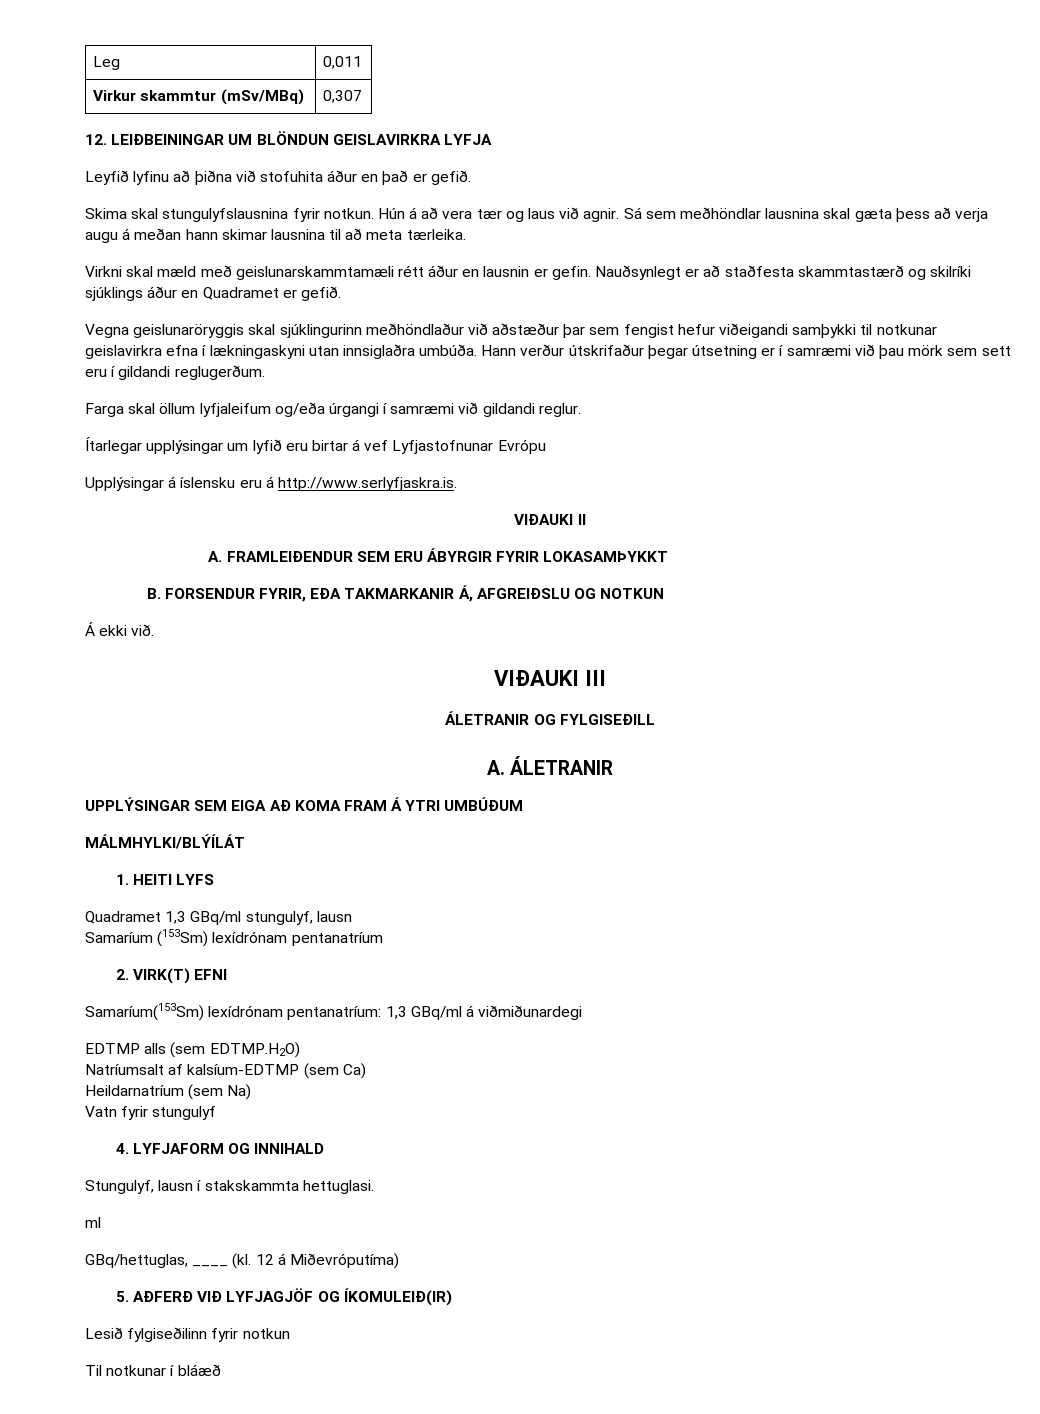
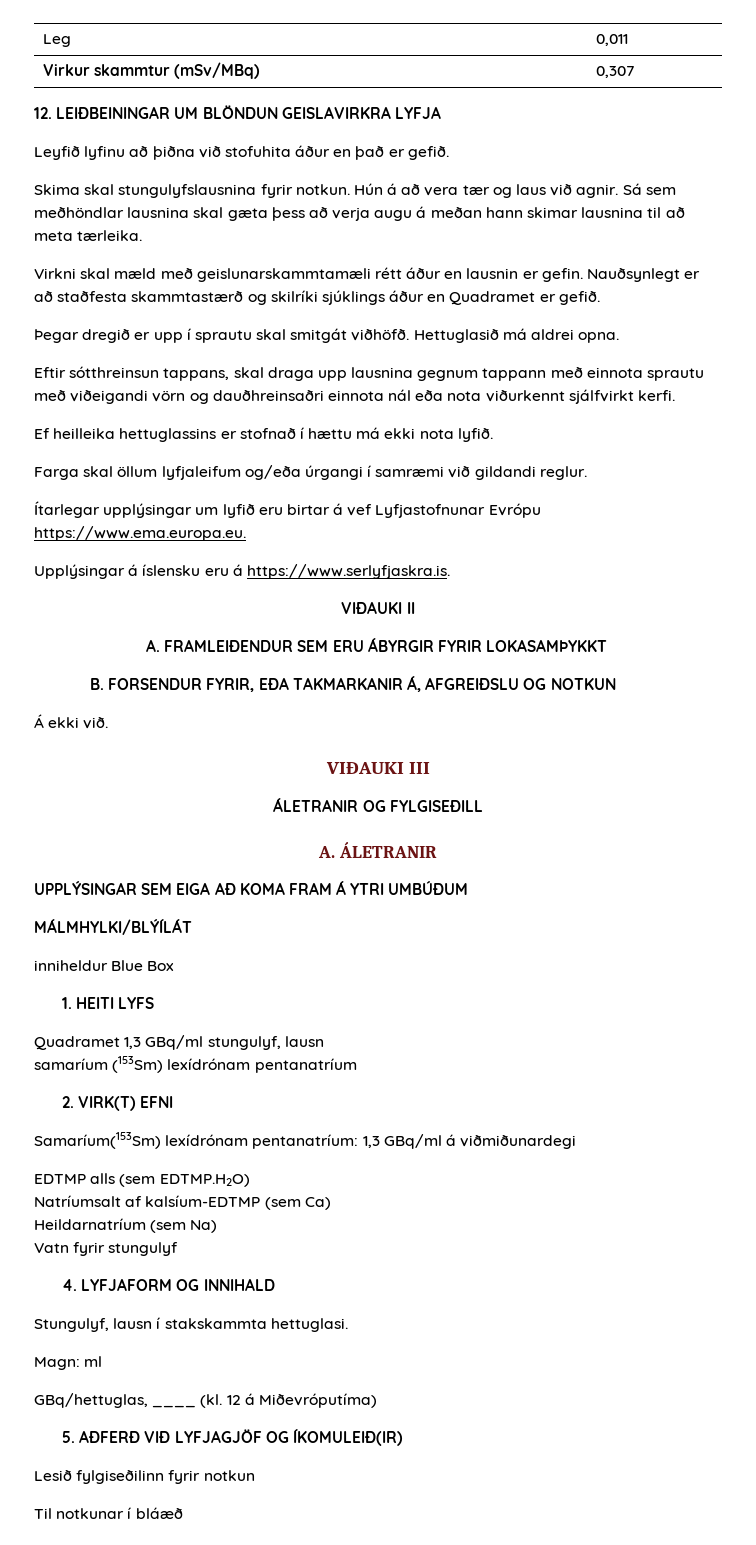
- Vegna geislunaröryggis skal sjúklingurinn meðhöndlaður við aðstæður þar sem fengist hefur viðeigandi samþykki til notkunar geislavirkra efna í lækningaskyni utan innsiglaðra umbúða. Hann verður útskrifaður þegar útsetning er í samræmi við þau mörk sem sett eru í gildandi reglugerðum.
+ Þegar dregið er upp í sprautu skal smitgát viðhöfð. Hettuglasið má aldrei opna.
+ Eftir sótthreinsun tappans, skal draga upp lausnina gegnum tappann með einnota sprautu með viðeigandi vörn og dauðhreinsaðri einnota nál eða nota viðurkennt sjálfvirkt kerfi.
+ Ef heilleika hettuglassins er stofnað í hættu má ekki nota lyfið.
- Ítarlegar upplýsingar um lyfið eru birtar á vef Lyfjastofnunar Evrópu
+ Ítarlegar upplýsingar um lyfið eru birtar á vef Lyfjastofnunar Evrópu https://www.ema.europa.eu.
- Upplýsingar á íslensku eru á http://www.serlyfjaskra.is.
+ Upplýsingar á íslensku eru á https://www.serlyfjaskra.is.
+ inniheldur Blue Box
- Samaríum (153Sm) lexídrónam pentanatríum
+ samaríum (153Sm) lexídrónam pentanatríum
- ml
+ Magn: ml

